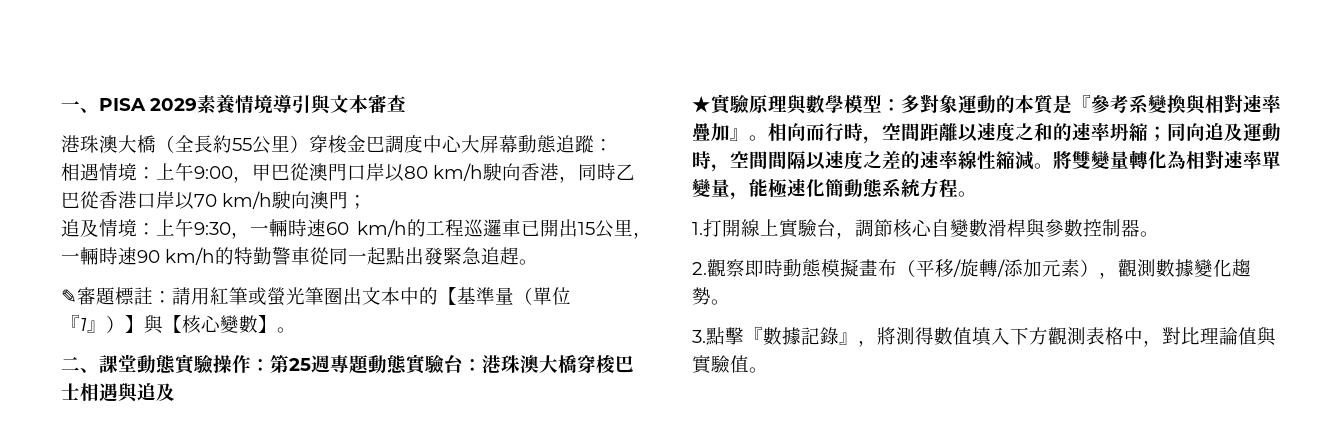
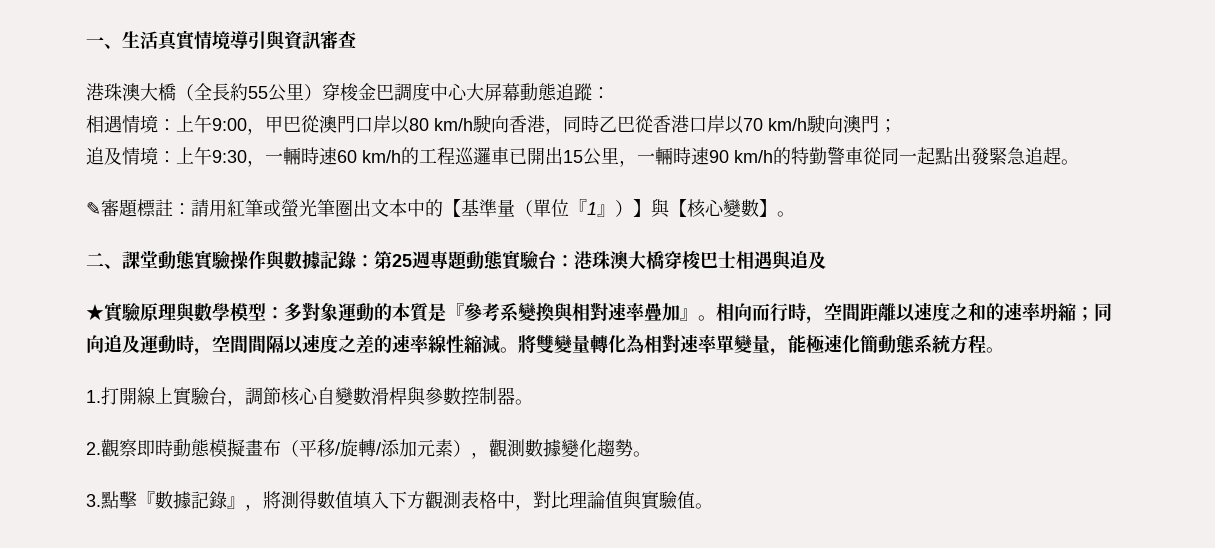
- 一、PISA 2029素養情境導引與文本審查
+ 一、生活真實情境導引與資訊審查
- 二、課堂動態實驗操作：第25週專題動態實驗台：港珠澳大橋穿梭巴士相遇與追及
+ 二、課堂動態實驗操作與數據記錄：第25週專題動態實驗台：港珠澳大橋穿梭巴士相遇與追及

